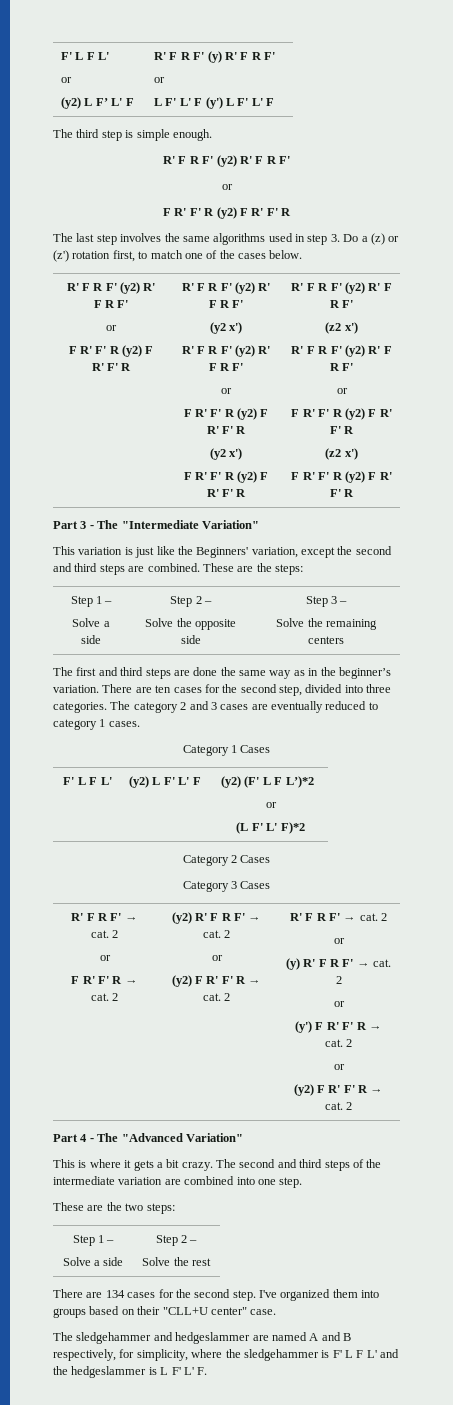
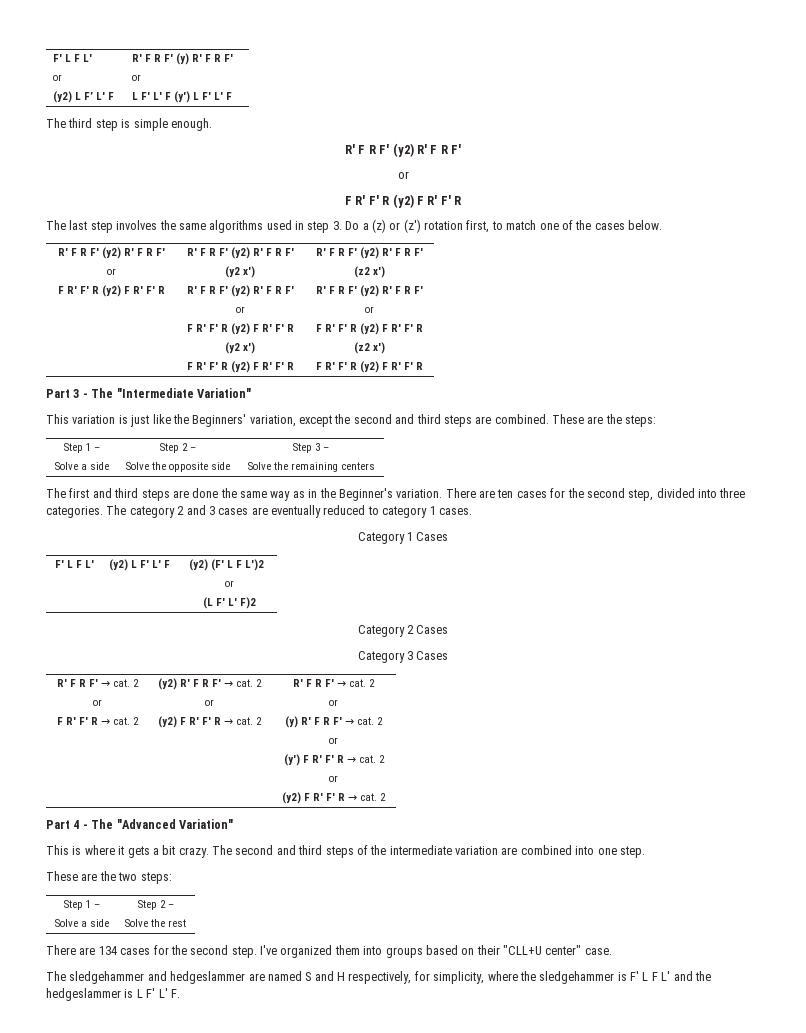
- The first and third steps are done the same way as in the beginner’s variation.
+ The first and third steps are done the same way as in the Beginner's variation.
- F' L F L' | (y2) L F' L' F | (y2) (F' L F L’)*2
+ F' L F L' | (y2) L F' L' F | (y2) (F' L F L')2
  or
- (L F' L' F)*2
+ (L F' L' F)2
- The sledgehammer and hedgeslammer are named A and B respectively, for simplicity, where the sledgehammer is F' L F L' and the hedgeslammer is L F' L' F.
+ The sledgehammer and hedgeslammer are named S and H respectively, for simplicity, where the sledgehammer is F' L F L' and the hedgeslammer is L F' L' F.

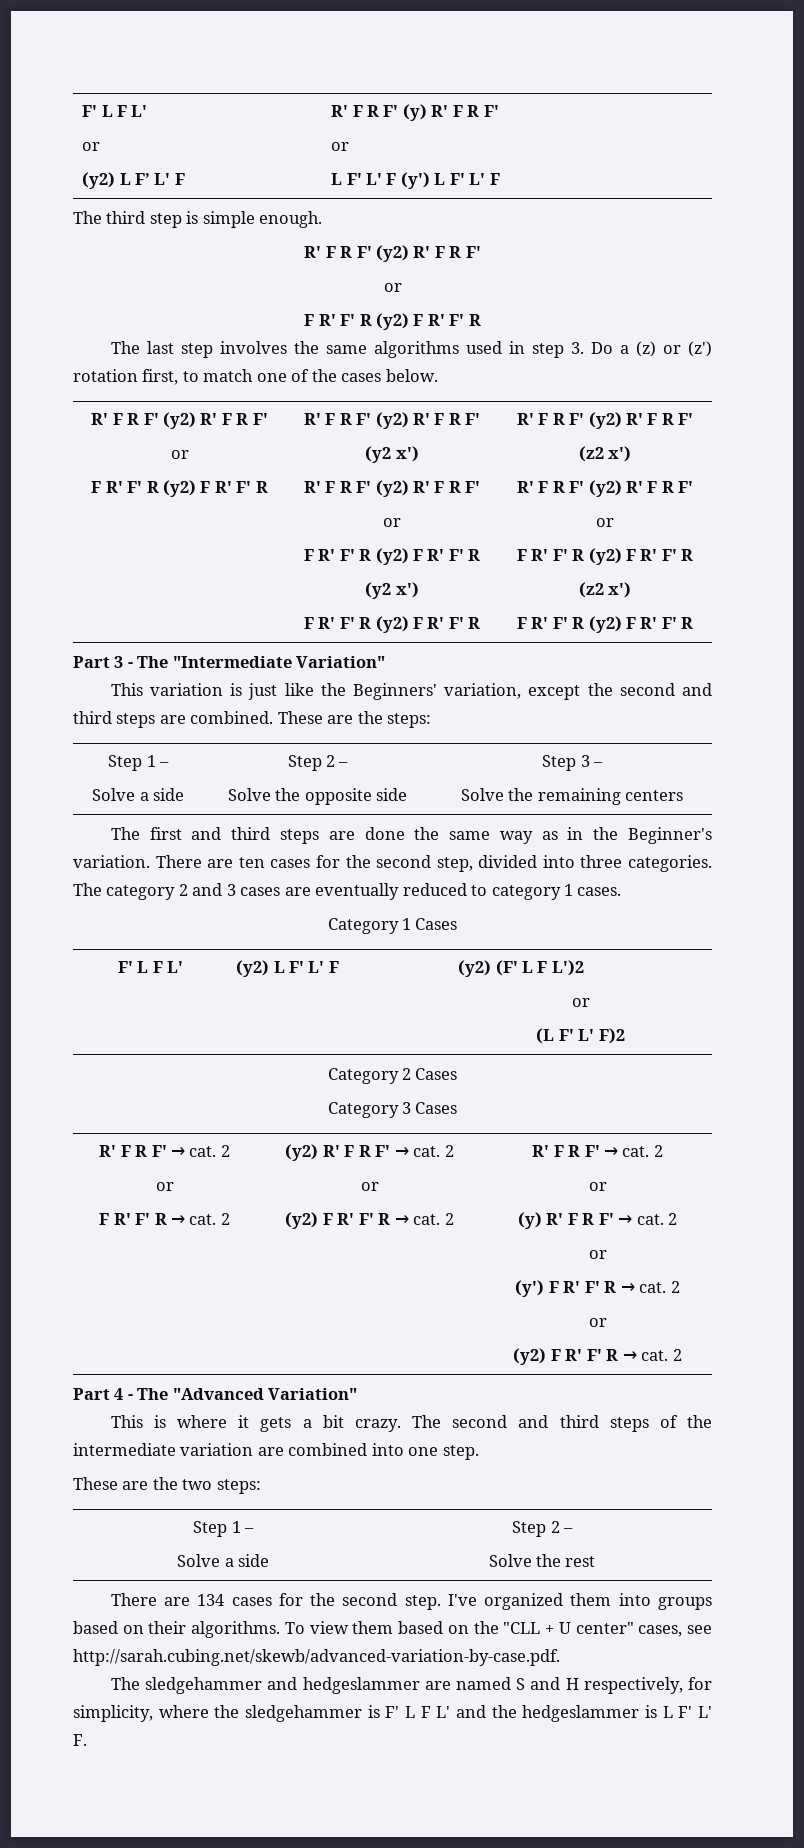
- I've organized them into groups based on their "CLL+U center" case.
+ I've organized them into groups based on their algorithms. To view them based on the "CLL + U center" cases, see http://sarah.cubing.net/skewb/advanced-variation-by-case.pdf.

